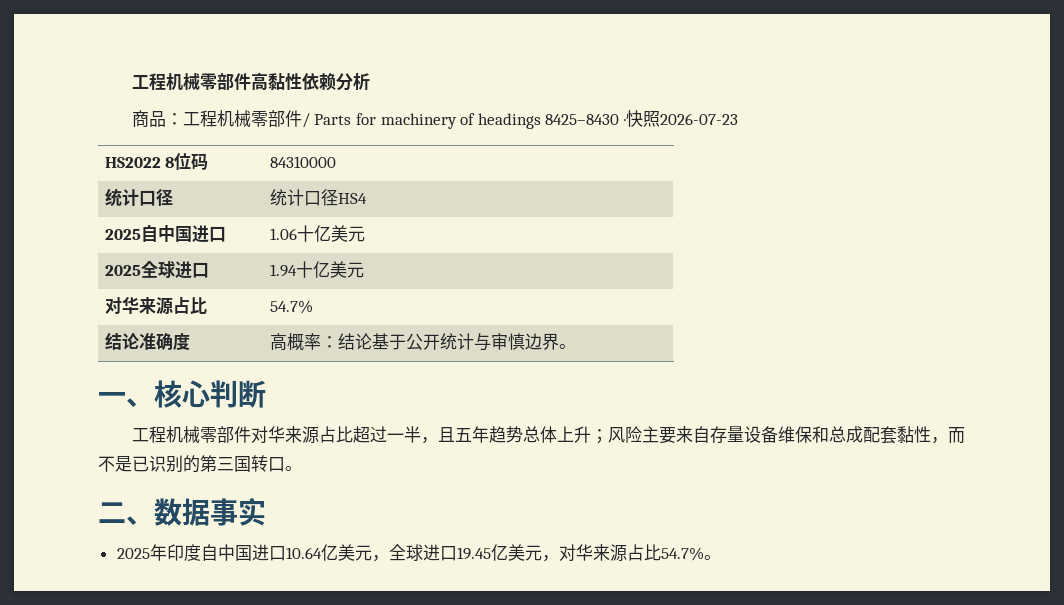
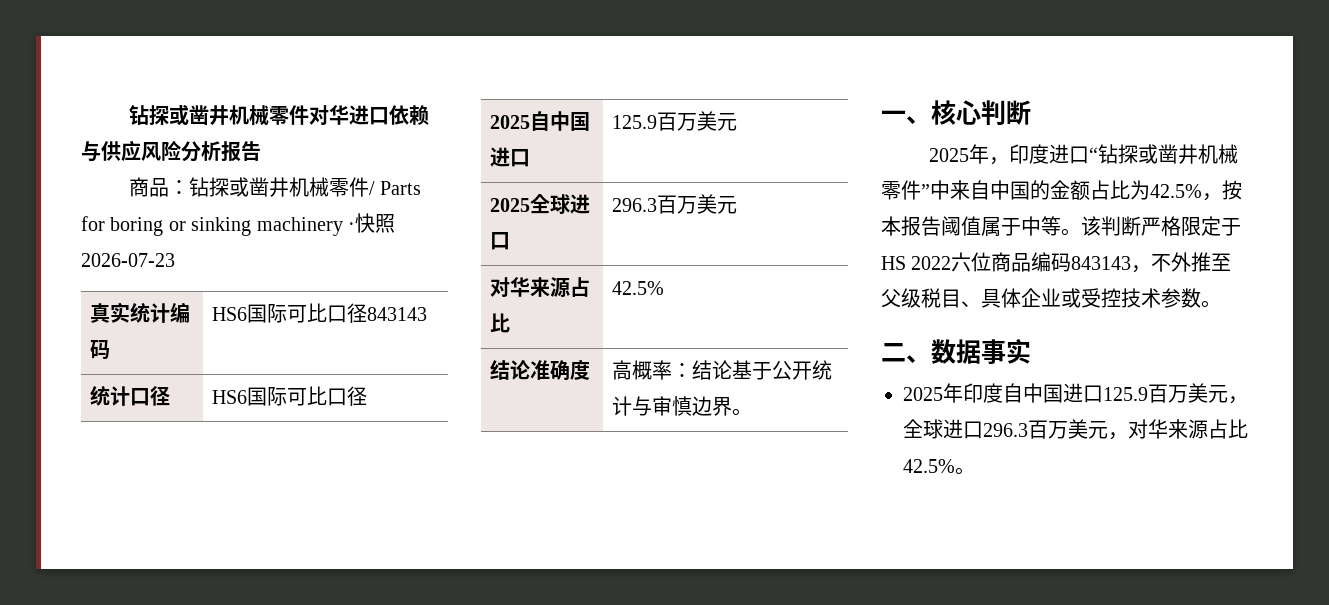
- 工程机械零部件高黏性依赖分析
+ 钻探或凿井机械零件对华进口依赖与供应风险分析报告
- 商品：工程机械零部件/ Parts for machinery of headings 8425–8430 ·快照2026-07-23
- HS2022 8位码 | 84310000
+ 商品：钻探或凿井机械零件/ Parts for boring or sinking machinery ·快照2026-07-23
+ 真实统计编码 | HS6国际可比口径843143
- 统计口径 | 统计口径HS4
+ 统计口径 | HS6国际可比口径
- 2025自中国进口 | 1.06十亿美元
+ 2025自中国进口 | 125.9百万美元
- 2025全球进口 | 1.94十亿美元
+ 2025全球进口 | 296.3百万美元
- 对华来源占比 | 54.7%
+ 对华来源占比 | 42.5%
- 工程机械零部件对华来源占比超过一半，且五年趋势总体上升；风险主要来自存量设备维保和总成配套黏性，而不是已识别的第三国转口。
+ 2025年，印度进口“钻探或凿井机械零件”中来自中国的金额占比为42.5%，按本报告阈值属于中等。该判断严格限定于HS 2022六位商品编码843143，不外推至父级税目、具体企业或受控技术参数。
- 2025年印度自中国进口10.64亿美元，全球进口19.45亿美元，对华来源占比54.7%。
+ 2025年印度自中国进口125.9百万美元，全球进口296.3百万美元，对华来源占比42.5%。

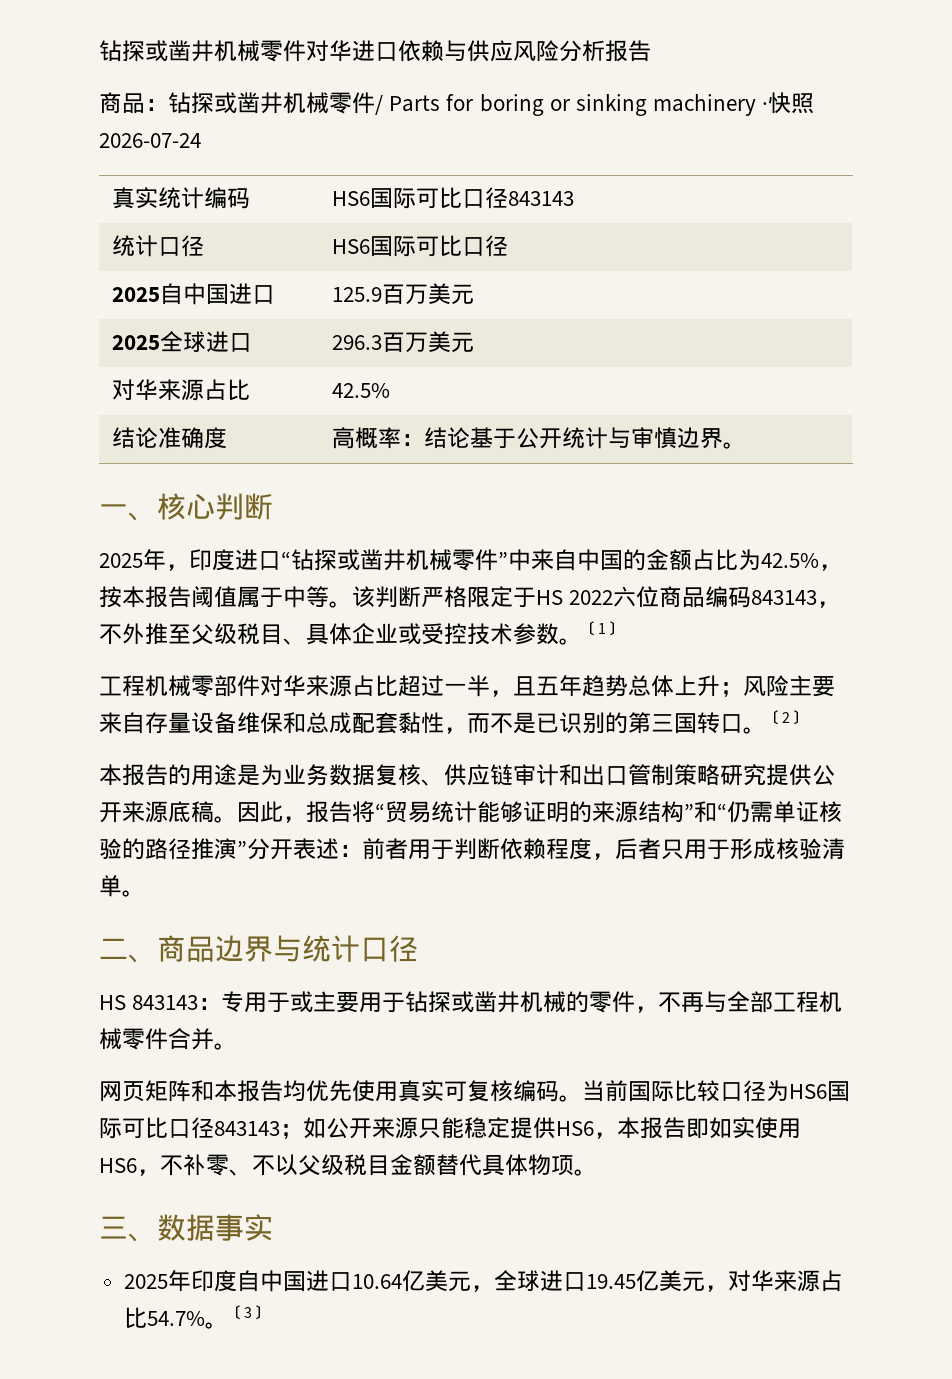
- 商品：钻探或凿井机械零件/ Parts for boring or sinking machinery ·快照2026-07-23
+ 商品：钻探或凿井机械零件/ Parts for boring or sinking machinery ·快照2026-07-24
- 该判断严格限定于HS 2022六位商品编码843143，不外推至父级税目、具体企业或受控技术参数。
- 二、数据事实
+ 该判断严格限定于HS 2022六位商品编码843143，不外推至父级税目、具体企业或受控技术参数。〔1〕
+ 工程机械零部件对华来源占比超过一半，且五年趋势总体上升；风险主要来自存量设备维保和总成配套黏性，而不是已识别的第三国转口。〔2〕
+ 本报告的用途是为业务数据复核、供应链审计和出口管制策略研究提供公开来源底稿。因此，报告将“贸易统计能够证明的来源结构”和“仍需单证核验的路径推演”分开表述：前者用于判断依赖程度，后者只用于形成核验清单。
+ 二、商品边界与统计口径
+ HS 843143：专用于或主要用于钻探或凿井机械的零件，不再与全部工程机械零件合并。
+ 网页矩阵和本报告均优先使用真实可复核编码。当前国际比较口径为HS6国际可比口径843143；如公开来源只能稳定提供HS6，本报告即如实使用HS6，不补零、不以父级税目金额替代具体物项。
+ 三、数据事实
- 2025年印度自中国进口125.9百万美元，全球进口296.3百万美元，对华来源占比42.5%。
+ 2025年印度自中国进口10.64亿美元，全球进口19.45亿美元，对华来源占比54.7%。〔3〕

